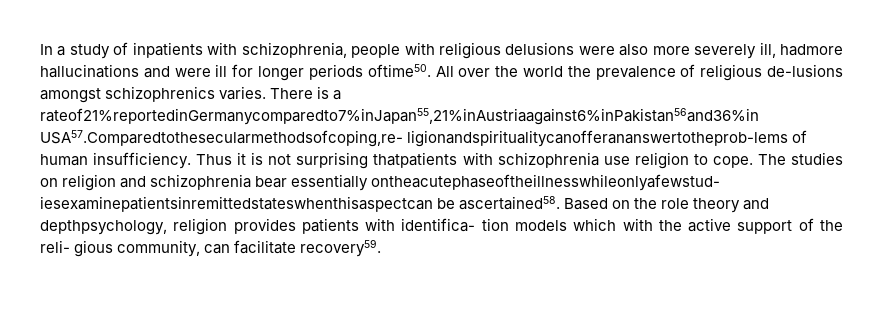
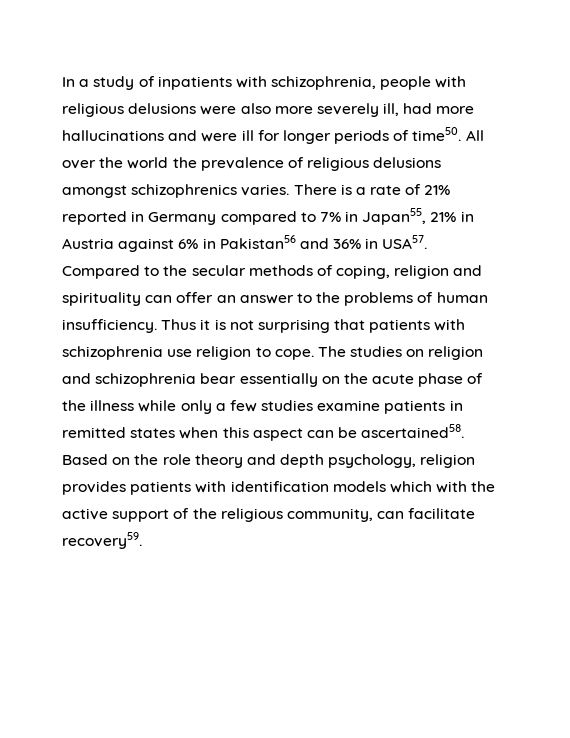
- In a study of inpatients with schizophrenia, people with religious delusions were also more severely ill, hadmore hallucinations and were ill for longer periods oftime50.
+ In a study of inpatients with schizophrenia, people with religious delusions were also more severely ill, had more hallucinations and were ill for longer periods of time50.
- All over the world the prevalence of religious de-lusions amongst schizophrenics varies.
+ All over the world the prevalence of religious delusions amongst schizophrenics varies.
- There is a rateof21%reportedinGermanycomparedto7%inJapan55,21%inAustriaagainst6%inPakistan56and36%in USA57.Comparedtothesecularmethodsofcoping,re- ligionandspiritualitycanofferananswertotheprob-lems of human insufficiency.
+ There is a rate of 21% reported in Germany compared to 7% in Japan55, 21% in Austria against 6% in Pakistan56 and 36% in USA57. Compared to the secular methods of coping, religion and spirituality can offer an answer to the problems of human insufficiency.
- Thus it is not surprising thatpatients with schizophrenia use religion to cope.
+ Thus it is not surprising that patients with schizophrenia use religion to cope.
- The studies on religion and schizophrenia bear essentially ontheacutephaseoftheillnesswhileonlyafewstud- iesexaminepatientsinremittedstateswhenthisaspectcan be ascertained58.
+ The studies on religion and schizophrenia bear essentially on the acute phase of the illness while only a few studies examine patients in remitted states when this aspect can be ascertained58.
- Based on the role theory and depthpsychology, religion provides patients with identifica- tion models which with the active support of the reli- gious community, can facilitate recovery59.
+ Based on the role theory and depth psychology, religion provides patients with identification models which with the active support of the religious community, can facilitate recovery59.

